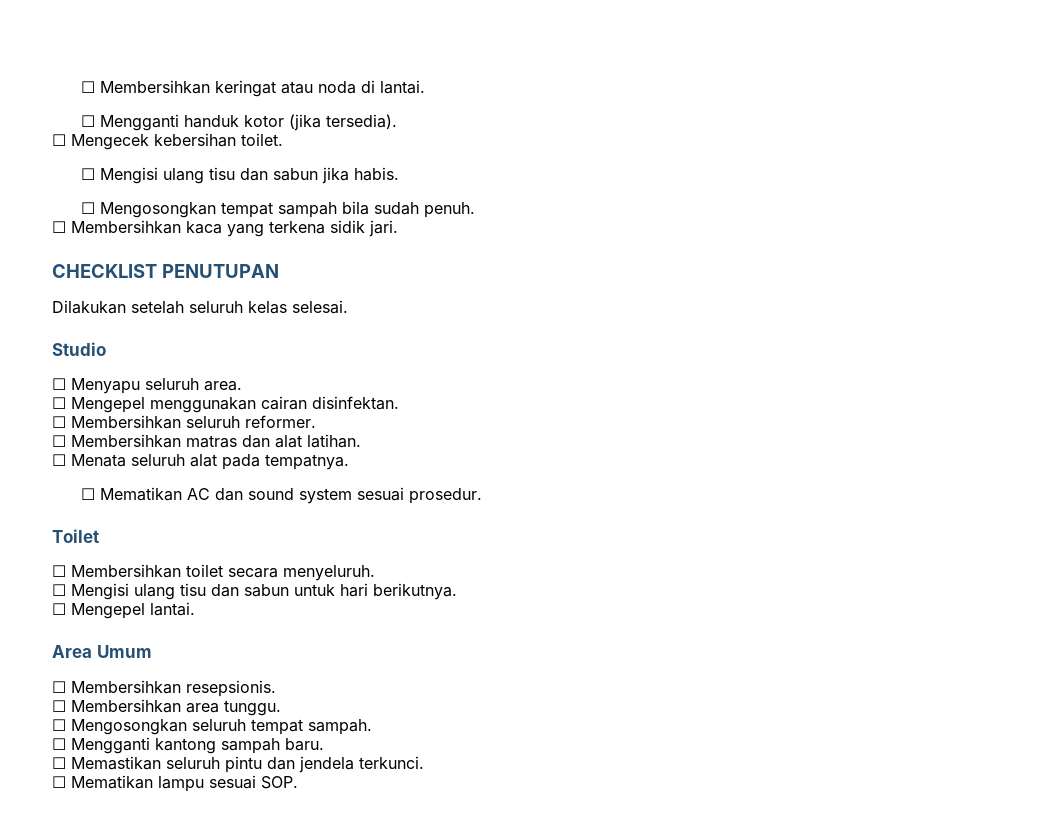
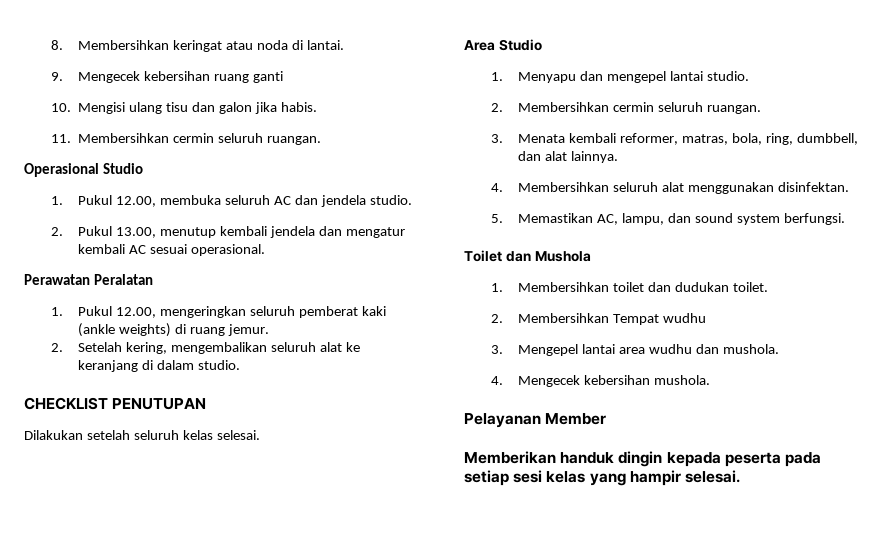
- ☐ Membersihkan keringat atau noda di lantai.
+ 8. Membersihkan keringat atau noda di lantai.
- ☐ Mengganti handuk kotor (jika tersedia).
- ☐ Mengecek kebersihan toilet.
- ☐ Mengisi ulang tisu dan sabun jika habis.
+ 9. Mengecek kebersihan ruang ganti
+ 10. Mengisi ulang tisu dan galon jika habis.
- ☐ Mengosongkan tempat sampah bila sudah penuh.
- ☐ Membersihkan kaca yang terkena sidik jari.
+ 11. Membersihkan cermin seluruh ruangan.
+ Operasional Studio
+ 1. Pukul 12.00, membuka seluruh AC dan jendela studio.
+ 2. Pukul 13.00, menutup kembali jendela dan mengatur kembali AC sesuai operasional.
+ Perawatan Peralatan
+ 1. Pukul 12.00, mengeringkan seluruh pemberat kaki (ankle weights) di ruang jemur.
+ 2. Setelah kering, mengembalikan seluruh alat ke keranjang di dalam studio.
- Studio
- ☐ Menyapu seluruh area.
- ☐ Mengepel menggunakan cairan disinfektan.
- ☐ Membersihkan seluruh reformer.
- ☐ Membersihkan matras dan alat latihan.
- ☐ Menata seluruh alat pada tempatnya.
- ☐ Mematikan AC dan sound system sesuai prosedur.
+ Area Studio
+ 1. Menyapu dan mengepel lantai studio.
+ 2. Membersihkan cermin seluruh ruangan.
+ 3. Menata kembali reformer, matras, bola, ring, dumbbell, dan alat lainnya.
+ 4. Membersihkan seluruh alat menggunakan disinfektan.
+ 5. Memastikan AC, lampu, dan sound system berfungsi.
- Toilet
- ☐ Membersihkan toilet secara menyeluruh.
- ☐ Mengisi ulang tisu dan sabun untuk hari berikutnya.
- ☐ Mengepel lantai.
- Area Umum
- ☐ Membersihkan resepsionis.
- ☐ Membersihkan area tunggu.
- ☐ Mengosongkan seluruh tempat sampah.
- ☐ Mengganti kantong sampah baru.
- ☐ Memastikan seluruh pintu dan jendela terkunci.
- ☐ Mematikan lampu sesuai SOP.
+ Toilet dan Mushola
+ 1. Membersihkan toilet dan dudukan toilet.
+ 2. Membersihkan Tempat wudhu
+ 3. Mengepel lantai area wudhu dan mushola.
+ 4. Mengecek kebersihan mushola.
+ Pelayanan Member
+ Memberikan handuk dingin kepada peserta pada setiap sesi kelas yang hampir selesai.

